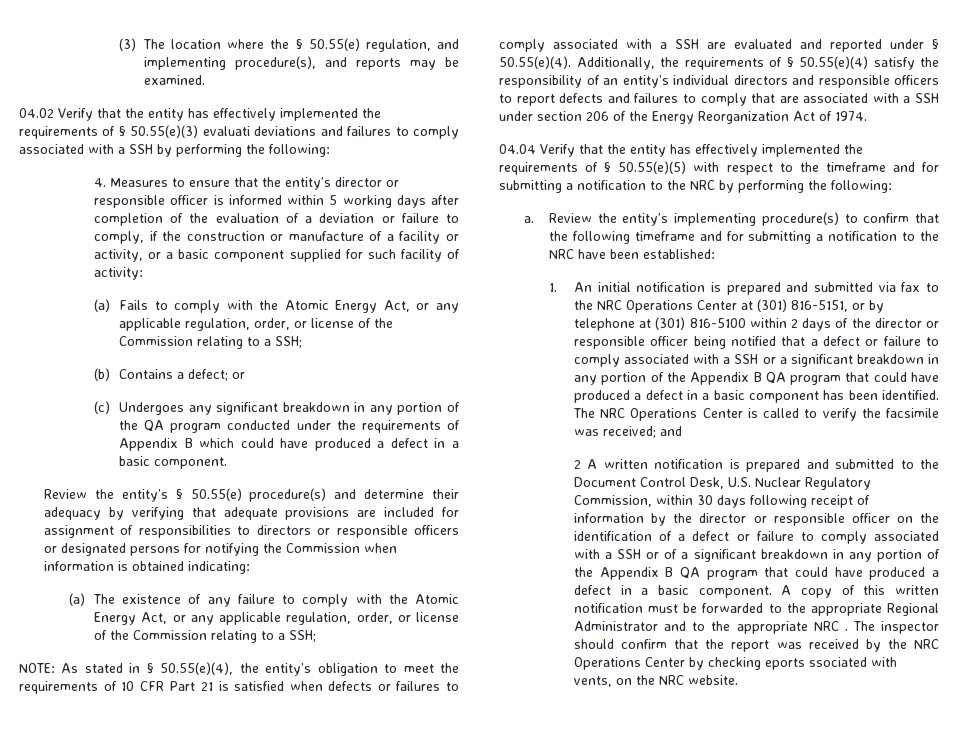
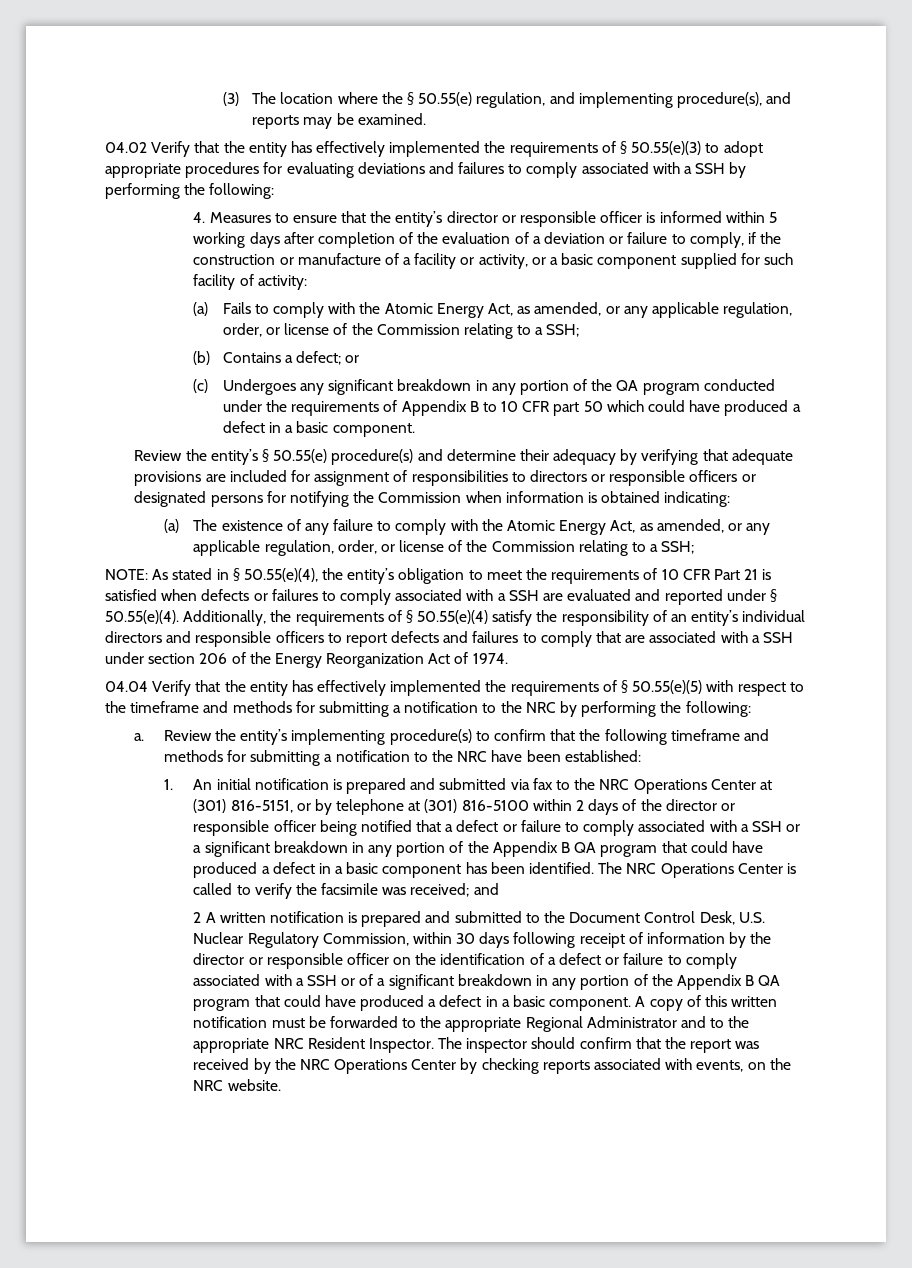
- 04.02 Verify that the entity has effectively implemented the requirements of § 50.55(e)(3) evaluati deviations and failures to comply associated with a SSH by performing the following:
+ 04.02 Verify that the entity has effectively implemented the requirements of § 50.55(e)(3) to adopt appropriate procedures for evaluating deviations and failures to comply associated with a SSH by performing the following:
- (a) Fails to comply with the Atomic Energy Act, or any applicable regulation, order, or license of the Commission relating to a SSH;
+ (a) Fails to comply with the Atomic Energy Act, as amended, or any applicable regulation, order, or license of the Commission relating to a SSH;
- (c) Undergoes any significant breakdown in any portion of the QA program conducted under the requirements of Appendix B which could have produced a defect in a basic component.
+ (c) Undergoes any significant breakdown in any portion of the QA program conducted under the requirements of Appendix B to 10 CFR part 50 which could have produced a defect in a basic component.
- (a) The existence of any failure to comply with the Atomic Energy Act, or any applicable regulation, order, or license of the Commission relating to a SSH;
+ (a) The existence of any failure to comply with the Atomic Energy Act, as amended, or any applicable regulation, order, or license of the Commission relating to a SSH;
- 04.04 Verify that the entity has effectively implemented the requirements of § 50.55(e)(5) with respect to the timeframe and for submitting a notification to the NRC by performing the following:
+ 04.04 Verify that the entity has effectively implemented the requirements of § 50.55(e)(5) with respect to the timeframe and methods for submitting a notification to the NRC by performing the following:
- Review the entity’s implementing procedure(s) to confirm that the following timeframe and for submitting a notification to the NRC have been established:
+ Review the entity’s implementing procedure(s) to confirm that the following timeframe and methods for submitting a notification to the NRC have been established:
- A copy of this written notification must be forwarded to the appropriate Regional Administrator and to the appropriate NRC .
+ A copy of this written notification must be forwarded to the appropriate Regional Administrator and to the appropriate NRC Resident Inspector.
- The inspector should confirm that the report was received by the NRC Operations Center by checking eports ssociated with vents, on the NRC website.
+ The inspector should confirm that the report was received by the NRC Operations Center by checking reports associated with events, on the NRC website.

